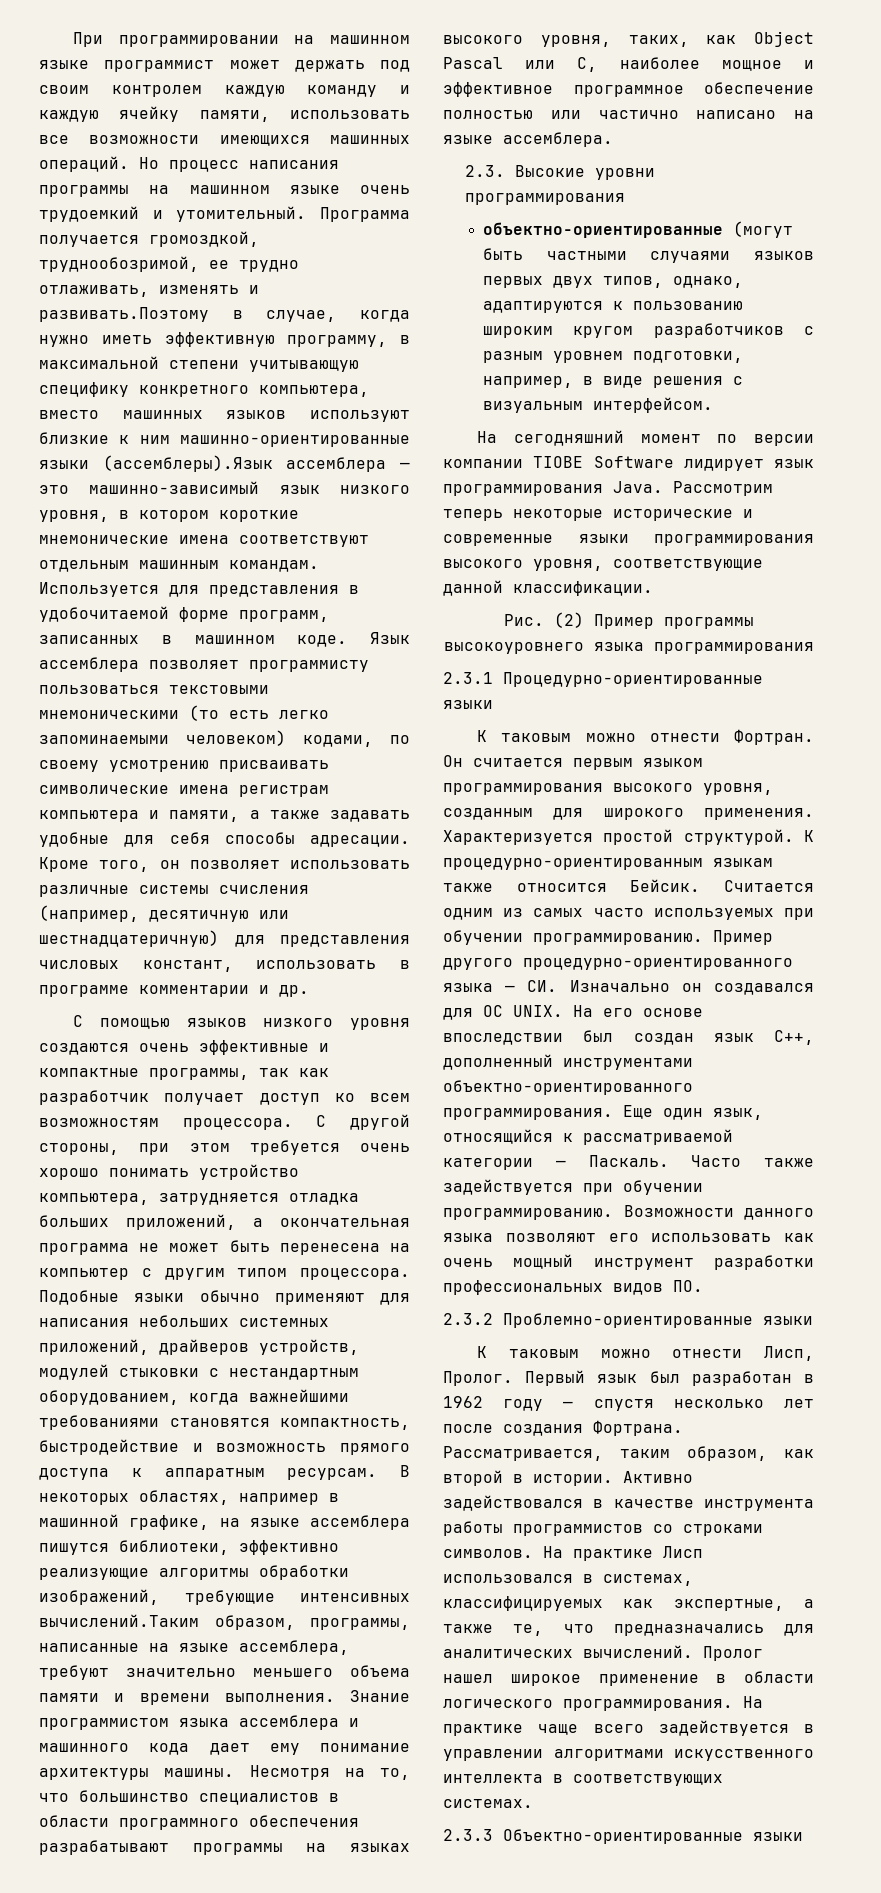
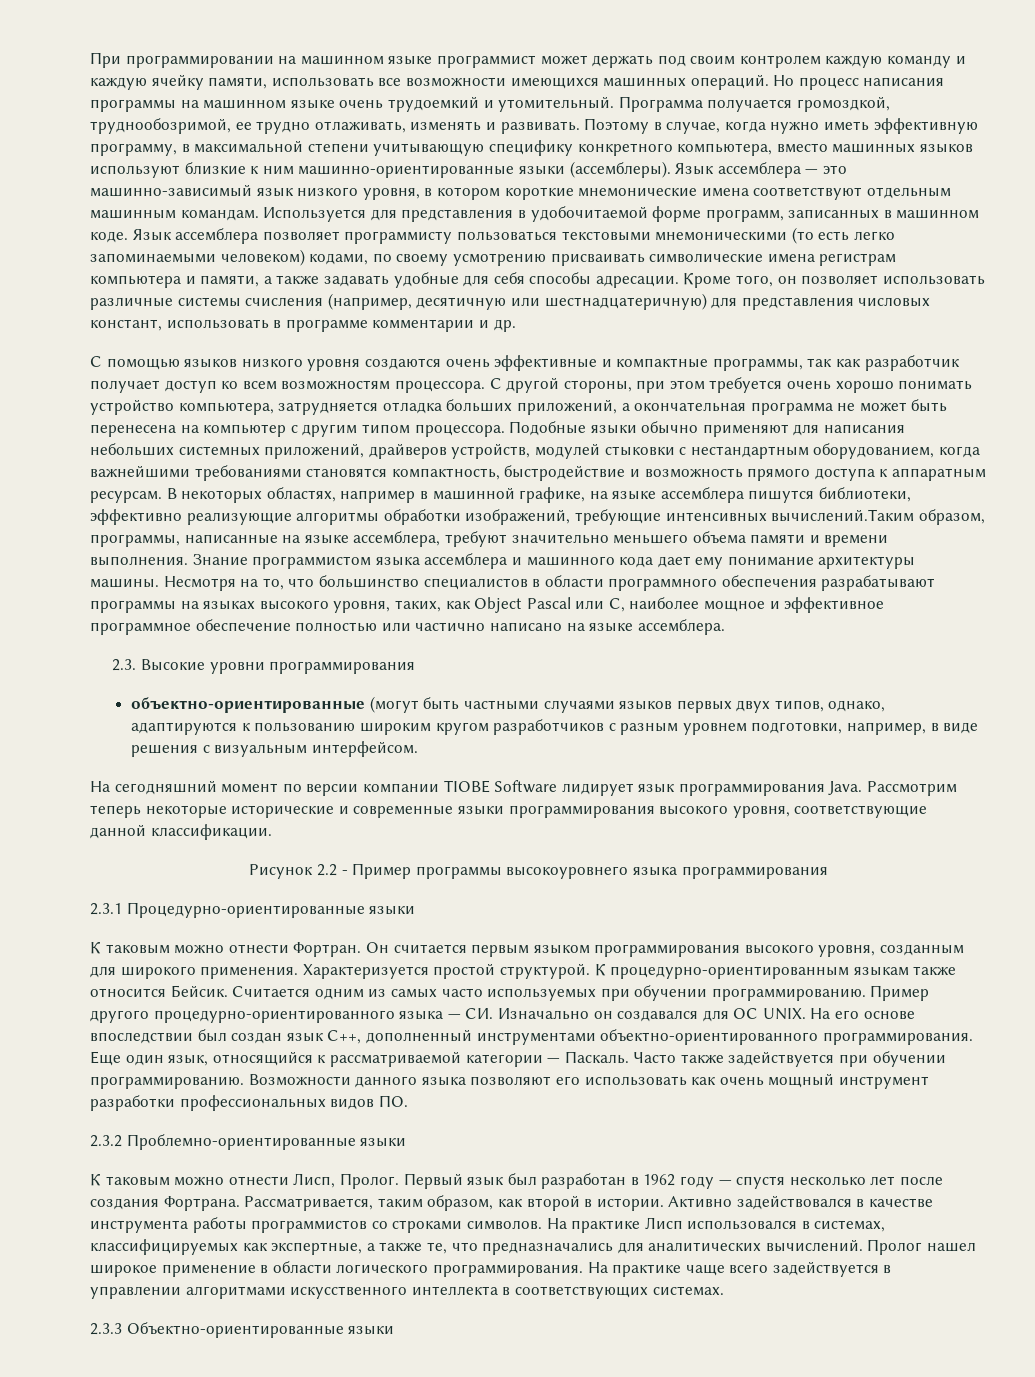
- Программа получается громоздкой, труднообозримой, ее трудно отлаживать, изменять и развивать.Поэтому в случае, когда нужно иметь эффективную программу, в максимальной степени учитывающую специфику конкретного компьютера, вместо машинных языков используют близкие к ним машинно-ориентированные языки (ассемблеры).Язык ассемблера — это машинно-зависимый язык низкого уровня, в котором короткие мнемонические имена соответствуют отдельным машинным командам.
+ Программа получается громоздкой, труднообозримой, ее трудно отлаживать, изменять и развивать. Поэтому в случае, когда нужно иметь эффективную программу, в максимальной степени учитывающую специфику конкретного компьютера, вместо машинных языков используют близкие к ним машинно-ориентированные языки (ассемблеры). Язык ассемблера — это машинно-зависимый язык низкого уровня, в котором короткие мнемонические имена соответствуют отдельным машинным командам.
- Рис. (2) Пример программы высокоуровнего языка программирования
+ Рисунок 2.2 - Пример программы высокоуровнего языка программирования

